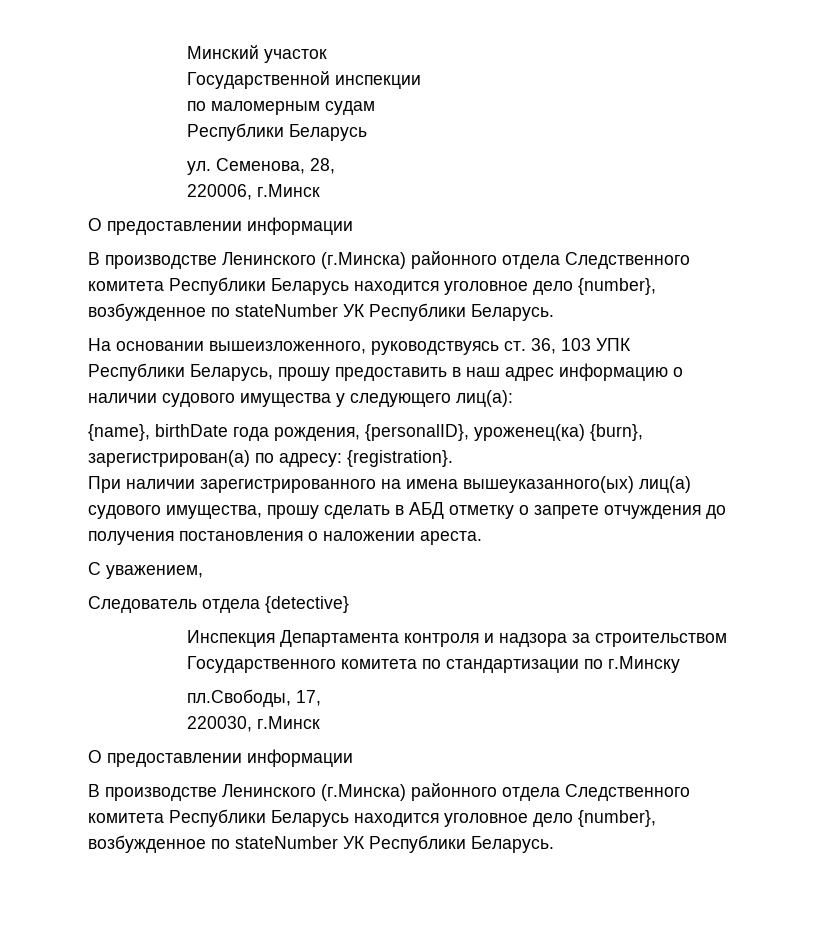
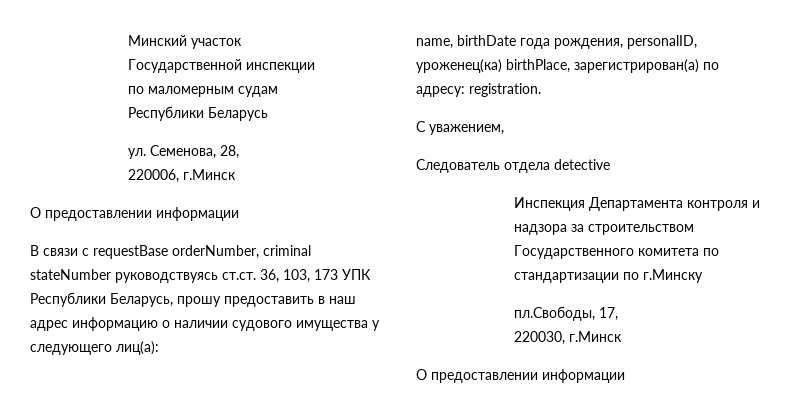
  220006, г.Минск
  О предоставлении информации
- В производстве Ленинского (г.Минска) районного отдела Следственного комитета Республики Беларусь находится уголовное дело {number}, возбужденное по stateNumber УК Республики Беларусь.
- На основании вышеизложенного, руководствуясь ст. 36, 103 УПК Республики Беларусь, прошу предоставить в наш адрес информацию о наличии судового имущества у следующего лиц(а):
+ В связи с requestBase orderNumber, criminal stateNumber руководствуясь ст.ст. 36, 103, 173 УПК Республики Беларусь, прошу предоставить в наш адрес информацию о наличии судового имущества у следующего лиц(а):
- {name}, birthDate года рождения, {personalID}, уроженец(ка) {burn}, зарегистрирован(а) по адресу: {registration}.
- При наличии зарегистрированного на имена вышеуказанного(ых) лиц(а) судового имущества, прошу сделать в АБД отметку о запрете отчуждения до получения постановления о наложении ареста.
+ name, birthDate года рождения, personalID, уроженец(ка) birthPlace, зарегистрирован(а) по адресу: registration.
- Следователь отдела {detective}
+ Следователь отдела detective
  220030, г.Минск
  О предоставлении информации
- В производстве Ленинского (г.Минска) районного отдела Следственного комитета Республики Беларусь находится уголовное дело {number}, возбужденное по stateNumber УК Республики Беларусь.

